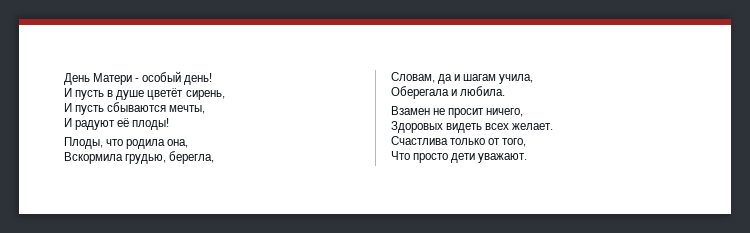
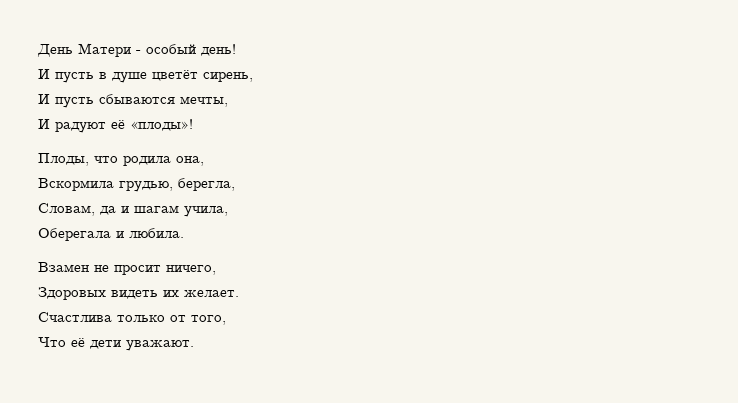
- И радуют её плоды!
+ И радуют её «плоды»!
- Здоровых видеть всех желает.
+ Здоровых видеть их желает.
- Что просто дети уважают.
+ Что её дети уважают.

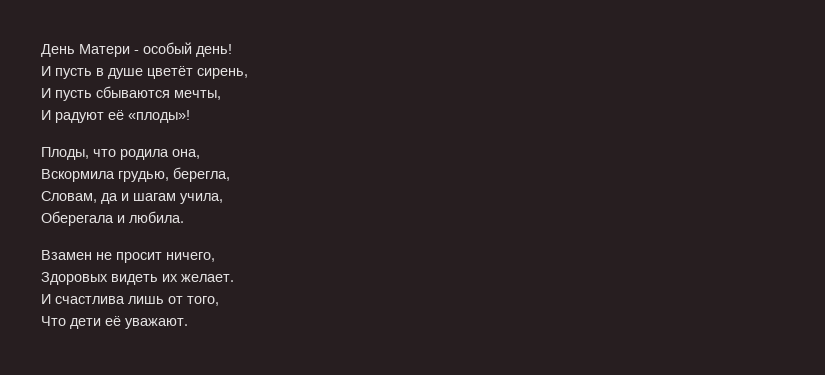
- Счастлива только от того,
+ И счастлива лишь от того,
- Что её дети уважают.
+ Что дети её уважают.

